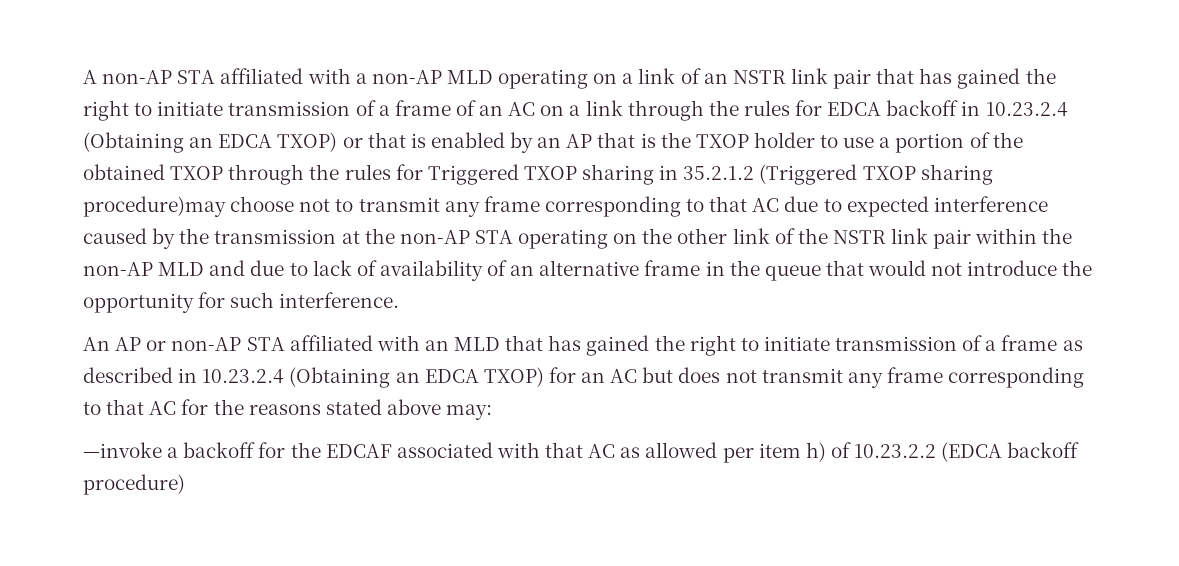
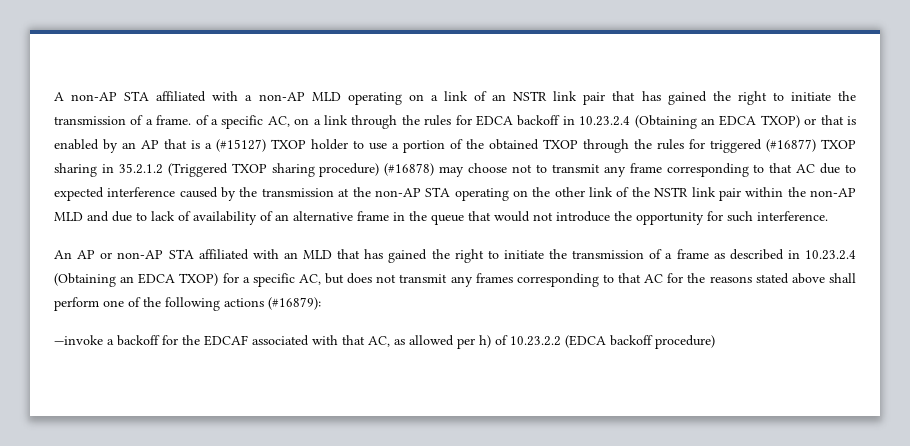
- A non-AP STA affiliated with a non-AP MLD operating on a link of an NSTR link pair that has gained the right to initiate transmission of a frame of an AC on a link through the rules for EDCA backoff in 10.23.2.4 (Obtaining an EDCA TXOP) or that is enabled by an AP that is the TXOP holder to use a portion of the obtained TXOP through the rules for Triggered TXOP sharing in 35.2.1.2 (Triggered TXOP sharing procedure)may choose not to transmit any frame corresponding to that AC due to expected interference caused by the transmission at the non-AP STA operating on the other link of the NSTR link pair within the non-AP MLD and due to lack of availability of an alternative frame in the queue that would not introduce the opportunity for such interference.
+ A non-AP STA affiliated with a non-AP MLD operating on a link of an NSTR link pair that has gained the right to initiate the transmission of a frame. of a specific AC, on a link through the rules for EDCA backoff in 10.23.2.4 (Obtaining an EDCA TXOP) or that is enabled by an AP that is a (#15127) TXOP holder to use a portion of the obtained TXOP through the rules for triggered (#16877) TXOP sharing in 35.2.1.2 (Triggered TXOP sharing procedure) (#16878) may choose not to transmit any frame corresponding to that AC due to expected interference caused by the transmission at the non-AP STA operating on the other link of the NSTR link pair within the non-AP MLD and due to lack of availability of an alternative frame in the queue that would not introduce the opportunity for such interference.
- An AP or non-AP STA affiliated with an MLD that has gained the right to initiate transmission of a frame as described in 10.23.2.4 (Obtaining an EDCA TXOP) for an AC but does not transmit any frame corresponding to that AC for the reasons stated above may:
+ An AP or non-AP STA affiliated with an MLD that has gained the right to initiate the transmission of a frame as described in 10.23.2.4 (Obtaining an EDCA TXOP) for a specific AC, but does not transmit any frames corresponding to that AC for the reasons stated above shall perform one of the following actions (#16879):
- —invoke a backoff for the EDCAF associated with that AC as allowed per item h) of 10.23.2.2 (EDCA backoff procedure)
+ —invoke a backoff for the EDCAF associated with that AC, as allowed per h) of 10.23.2.2 (EDCA backoff procedure)

